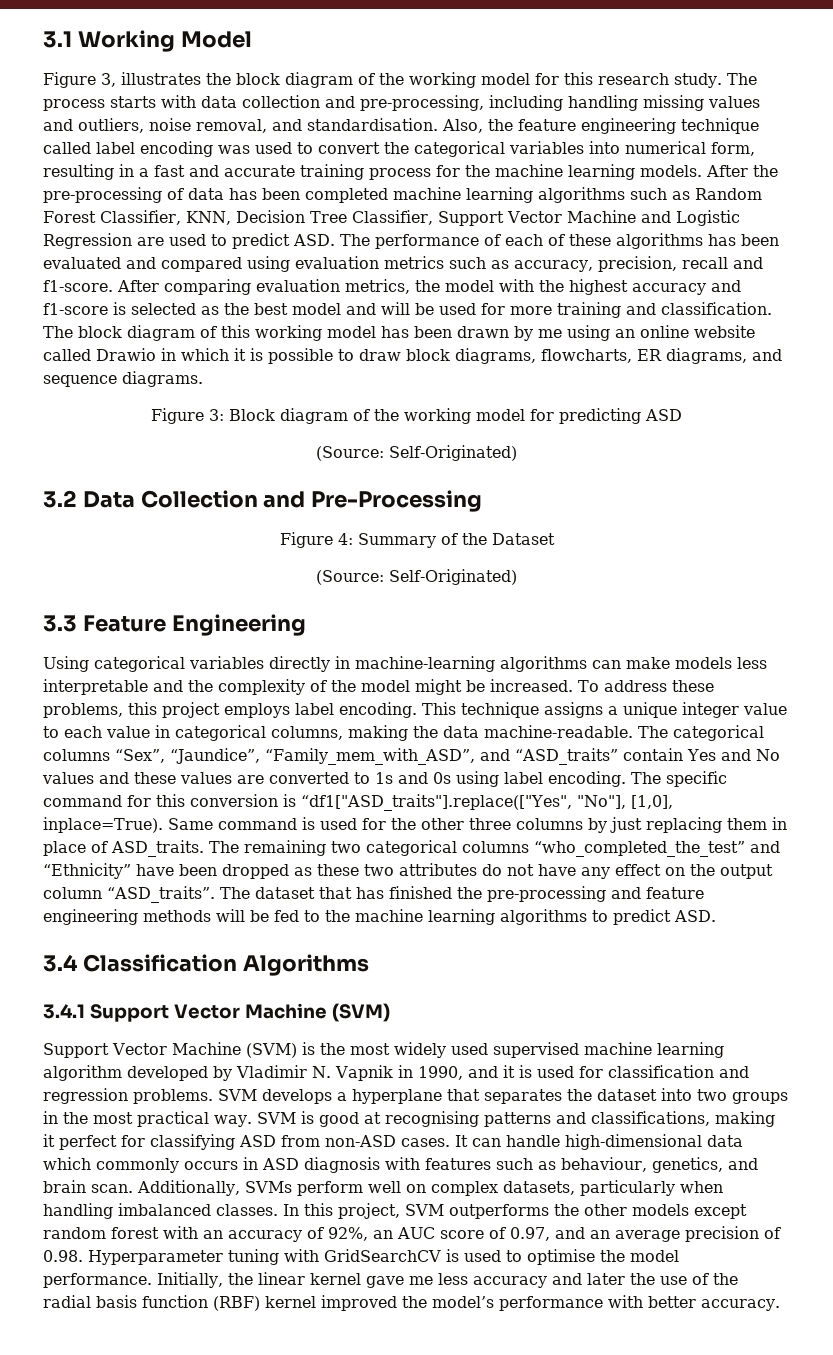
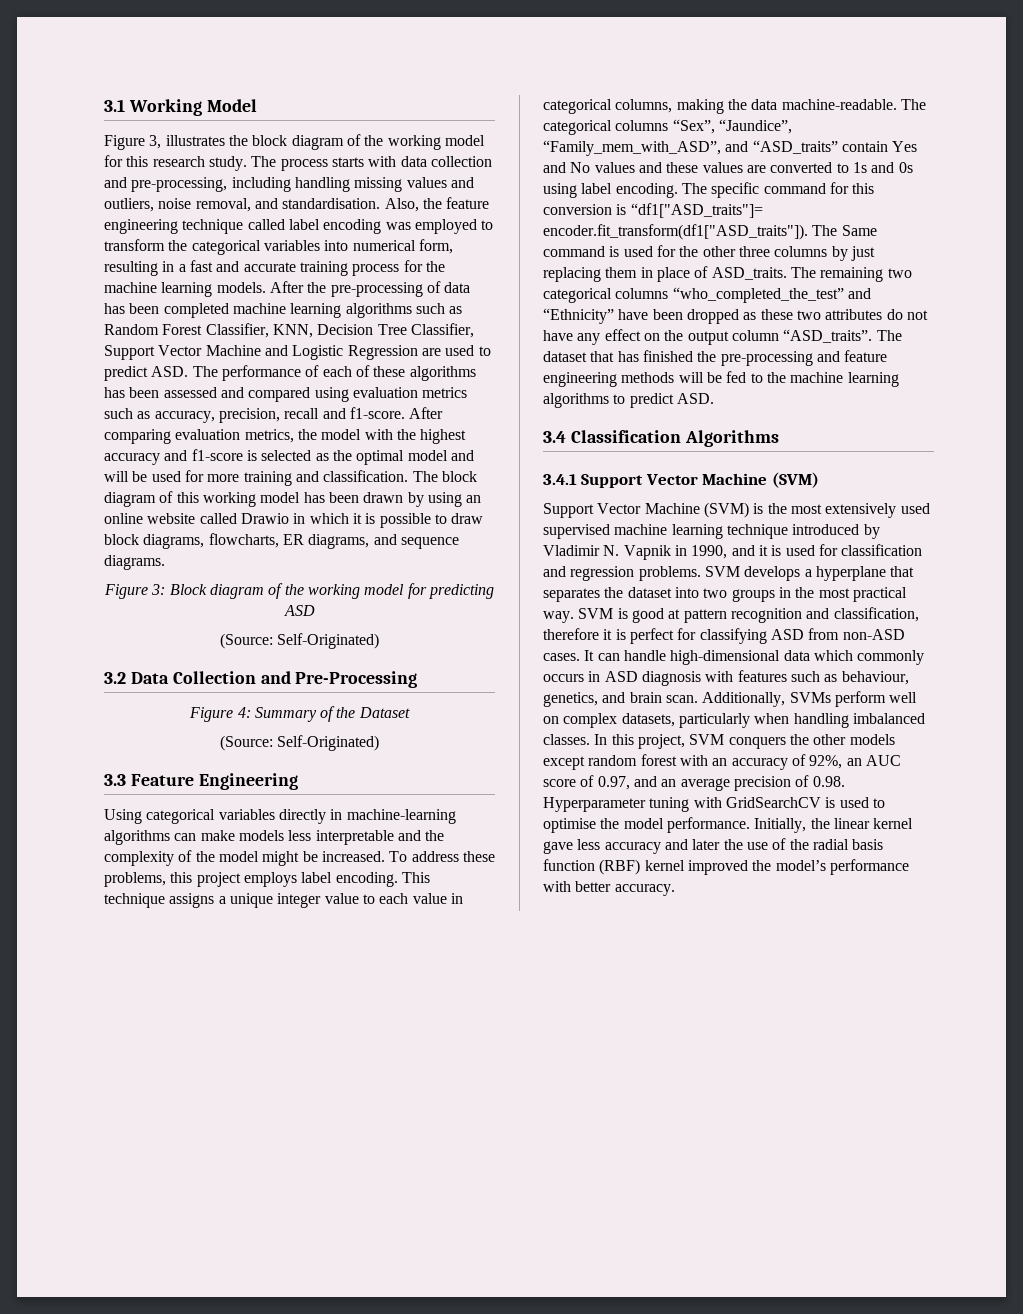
- Also, the feature engineering technique called label encoding was used to convert the categorical variables into numerical form, resulting in a fast and accurate training process for the machine learning models.
+ Also, the feature engineering technique called label encoding was employed to transform the categorical variables into numerical form, resulting in a fast and accurate training process for the machine learning models.
- After the pre-processing of data has been completed machine learning algorithms such as Random Forest Classifier, KNN, Decision Tree Classifier, Support Vector Machine and Logistic Regression are used to predict ASD. The performance of each of these algorithms has been evaluated and compared using evaluation metrics such as accuracy, precision, recall and f1-score.
+ After the pre-processing of data has been completed machine learning algorithms such as Random Forest Classifier, KNN, Decision Tree Classifier, Support Vector Machine and Logistic Regression are used to predict ASD. The performance of each of these algorithms has been assessed and compared using evaluation metrics such as accuracy, precision, recall and f1-score.
- After comparing evaluation metrics, the model with the highest accuracy and f1-score is selected as the best model and will be used for more training and classification.
+ After comparing evaluation metrics, the model with the highest accuracy and f1-score is selected as the optimal model and will be used for more training and classification.
- The block diagram of this working model has been drawn by me using an online website called Drawio in which it is possible to draw block diagrams, flowcharts, ER diagrams, and sequence diagrams.
+ The block diagram of this working model has been drawn by using an online website called Drawio in which it is possible to draw block diagrams, flowcharts, ER diagrams, and sequence diagrams.
- The specific command for this conversion is “df1["ASD_traits"].replace(["Yes", "No"], [1,0], inplace=True). Same command is used for the other three columns by just replacing them in place of ASD_traits.
+ The specific command for this conversion is “df1["ASD_traits"]= encoder.fit_transform(df1["ASD_traits"]). The Same command is used for the other three columns by just replacing them in place of ASD_traits.
- Support Vector Machine (SVM) is the most widely used supervised machine learning algorithm developed by Vladimir N. Vapnik in 1990, and it is used for classification and regression problems.
+ Support Vector Machine (SVM) is the most extensively used supervised machine learning technique introduced by Vladimir N. Vapnik in 1990, and it is used for classification and regression problems.
- SVM is good at recognising patterns and classifications, making it perfect for classifying ASD from non-ASD cases.
+ SVM is good at pattern recognition and classification, therefore it is perfect for classifying ASD from non-ASD cases.
- In this project, SVM outperforms the other models except random forest with an accuracy of 92%, an AUC score of 0.97, and an average precision of 0.98. Hyperparameter tuning with GridSearchCV is used to optimise the model performance.
+ In this project, SVM conquers the other models except random forest with an accuracy of 92%, an AUC score of 0.97, and an average precision of 0.98. Hyperparameter tuning with GridSearchCV is used to optimise the model performance.
- Initially, the linear kernel gave me less accuracy and later the use of the radial basis function (RBF) kernel improved the model’s performance with better accuracy.
+ Initially, the linear kernel gave less accuracy and later the use of the radial basis function (RBF) kernel improved the model’s performance with better accuracy.

